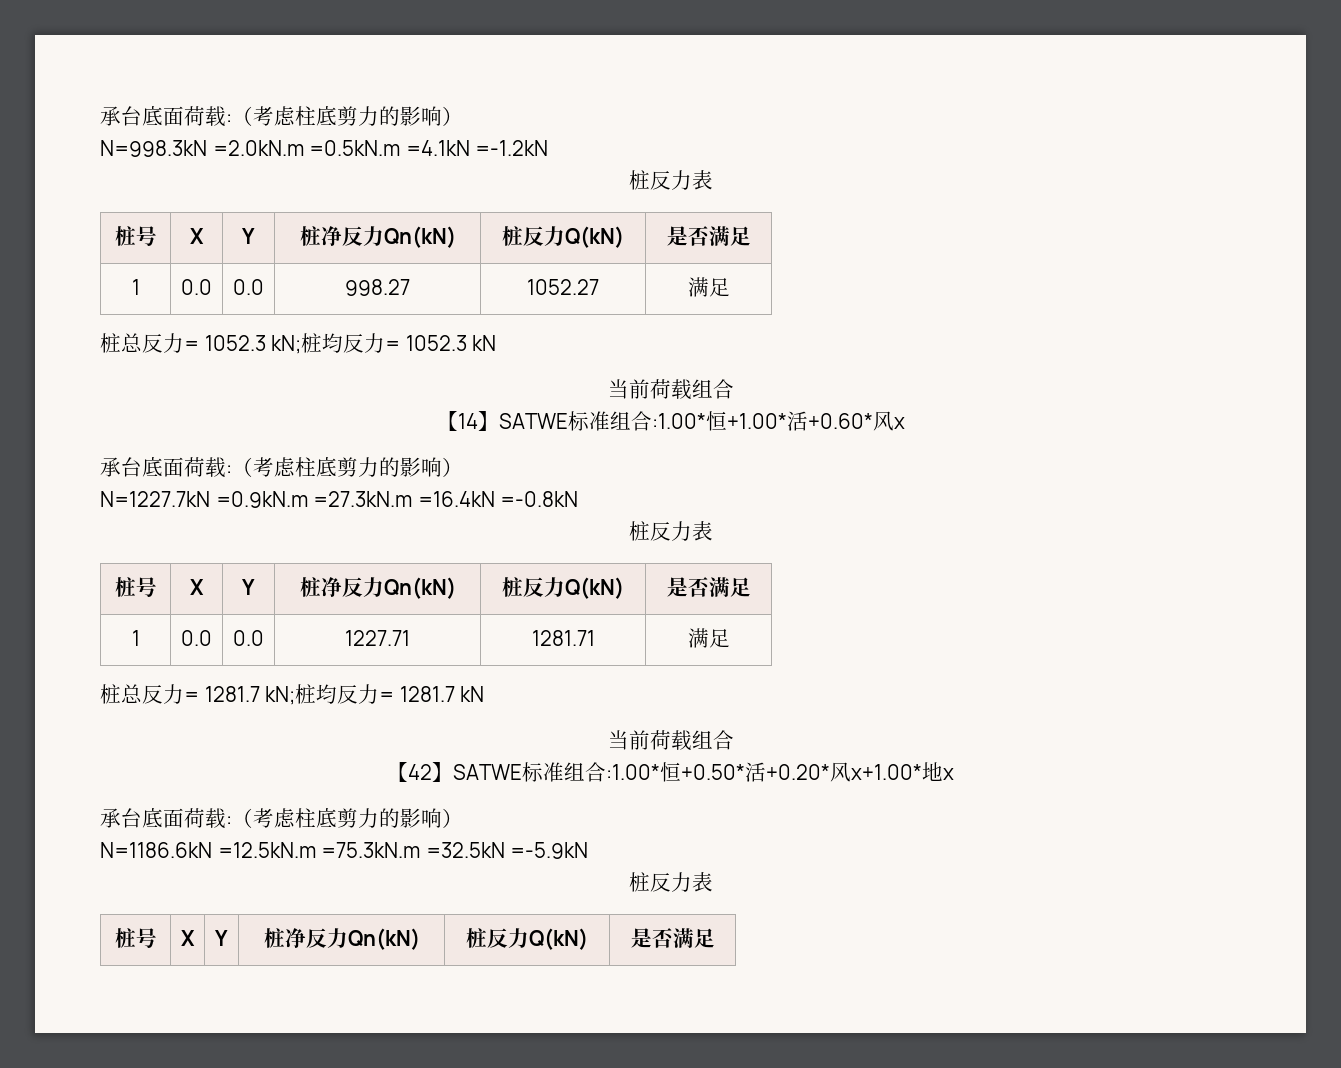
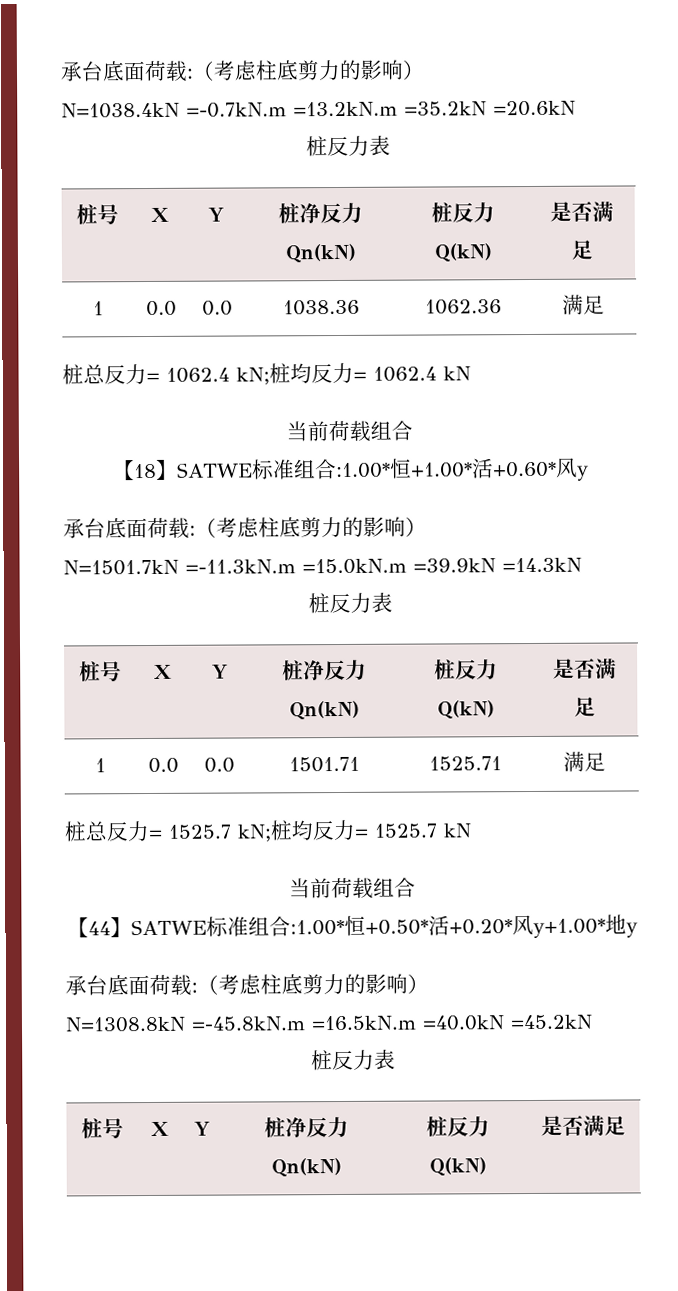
- N=998.3kN =2.0kN.m =0.5kN.m =4.1kN =-1.2kN
+ N=1038.4kN =-0.7kN.m =13.2kN.m =35.2kN =20.6kN
- 1 | 0.0 | 0.0 | 998.27 | 1052.27 | 满足
- 桩总反力= 1052.3 kN;桩均反力= 1052.3 kN
+ 1 | 0.0 | 0.0 | 1038.36 | 1062.36 | 满足
+ 桩总反力= 1062.4 kN;桩均反力= 1062.4 kN
  当前荷载组合
- 【14】SATWE标准组合:1.00*恒+1.00*活+0.60*风x
+ 【18】SATWE标准组合:1.00*恒+1.00*活+0.60*风y
- N=1227.7kN =0.9kN.m =27.3kN.m =16.4kN =-0.8kN
+ N=1501.7kN =-11.3kN.m =15.0kN.m =39.9kN =14.3kN
- 1 | 0.0 | 0.0 | 1227.71 | 1281.71 | 满足
- 桩总反力= 1281.7 kN;桩均反力= 1281.7 kN
+ 1 | 0.0 | 0.0 | 1501.71 | 1525.71 | 满足
+ 桩总反力= 1525.7 kN;桩均反力= 1525.7 kN
  当前荷载组合
- 【42】SATWE标准组合:1.00*恒+0.50*活+0.20*风x+1.00*地x
+ 【44】SATWE标准组合:1.00*恒+0.50*活+0.20*风y+1.00*地y
- N=1186.6kN =12.5kN.m =75.3kN.m =32.5kN =-5.9kN
+ N=1308.8kN =-45.8kN.m =16.5kN.m =40.0kN =45.2kN

